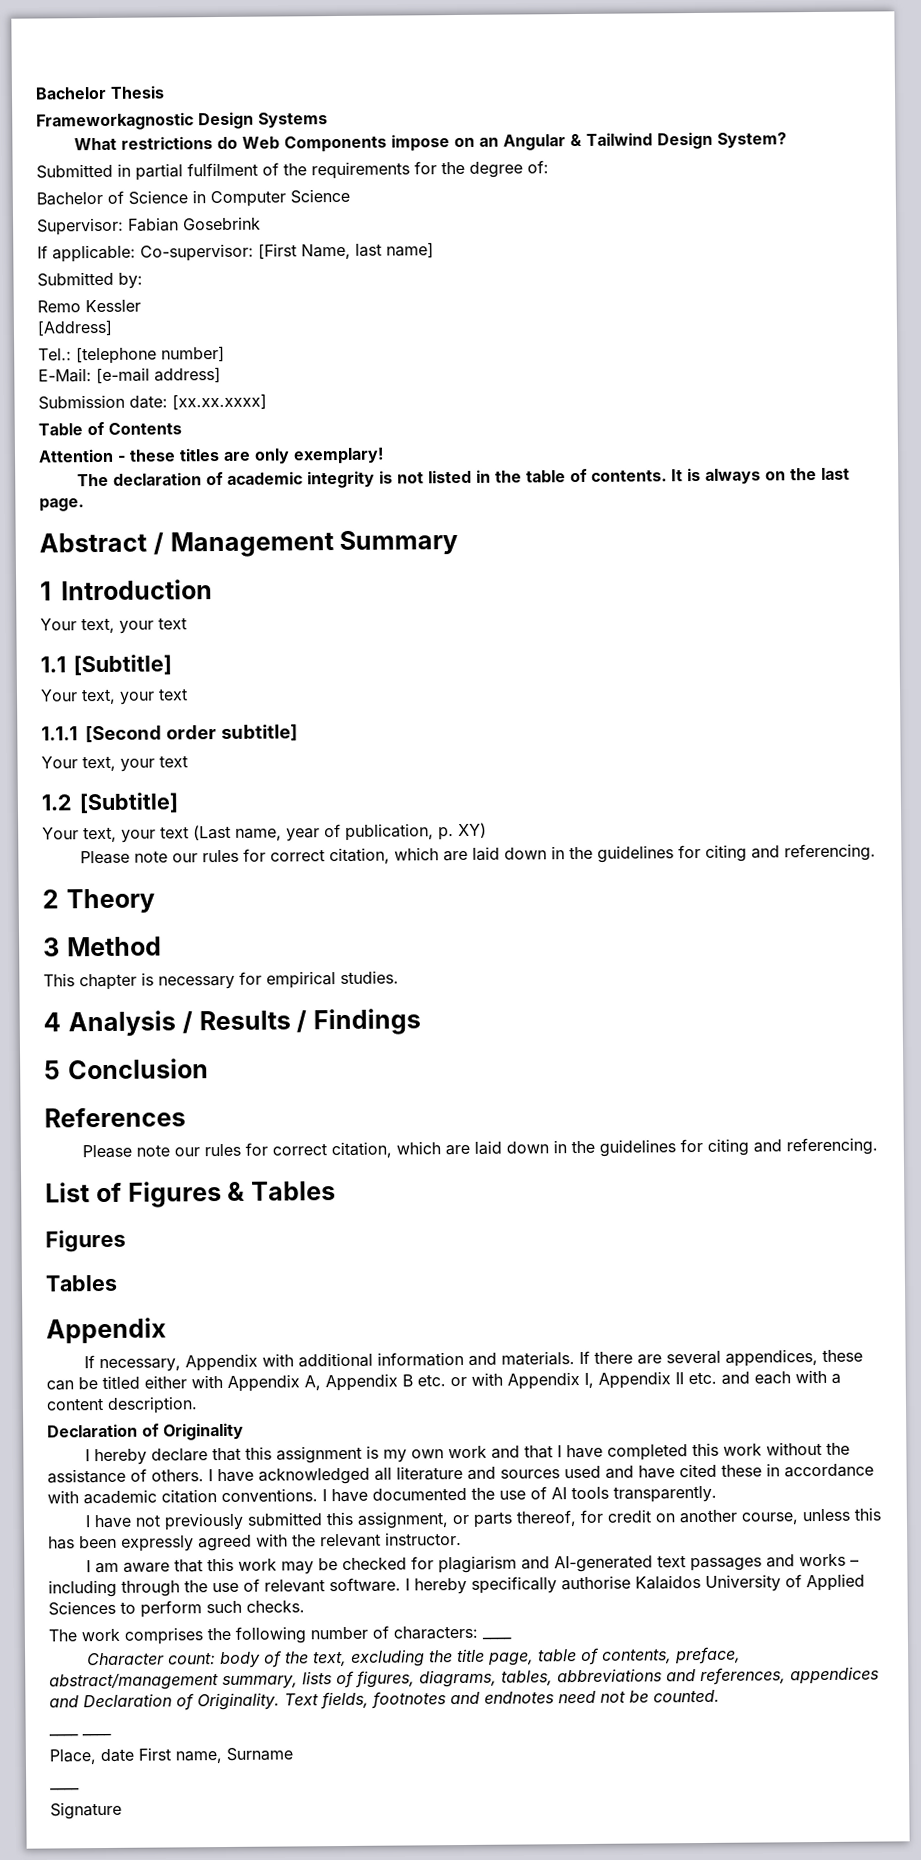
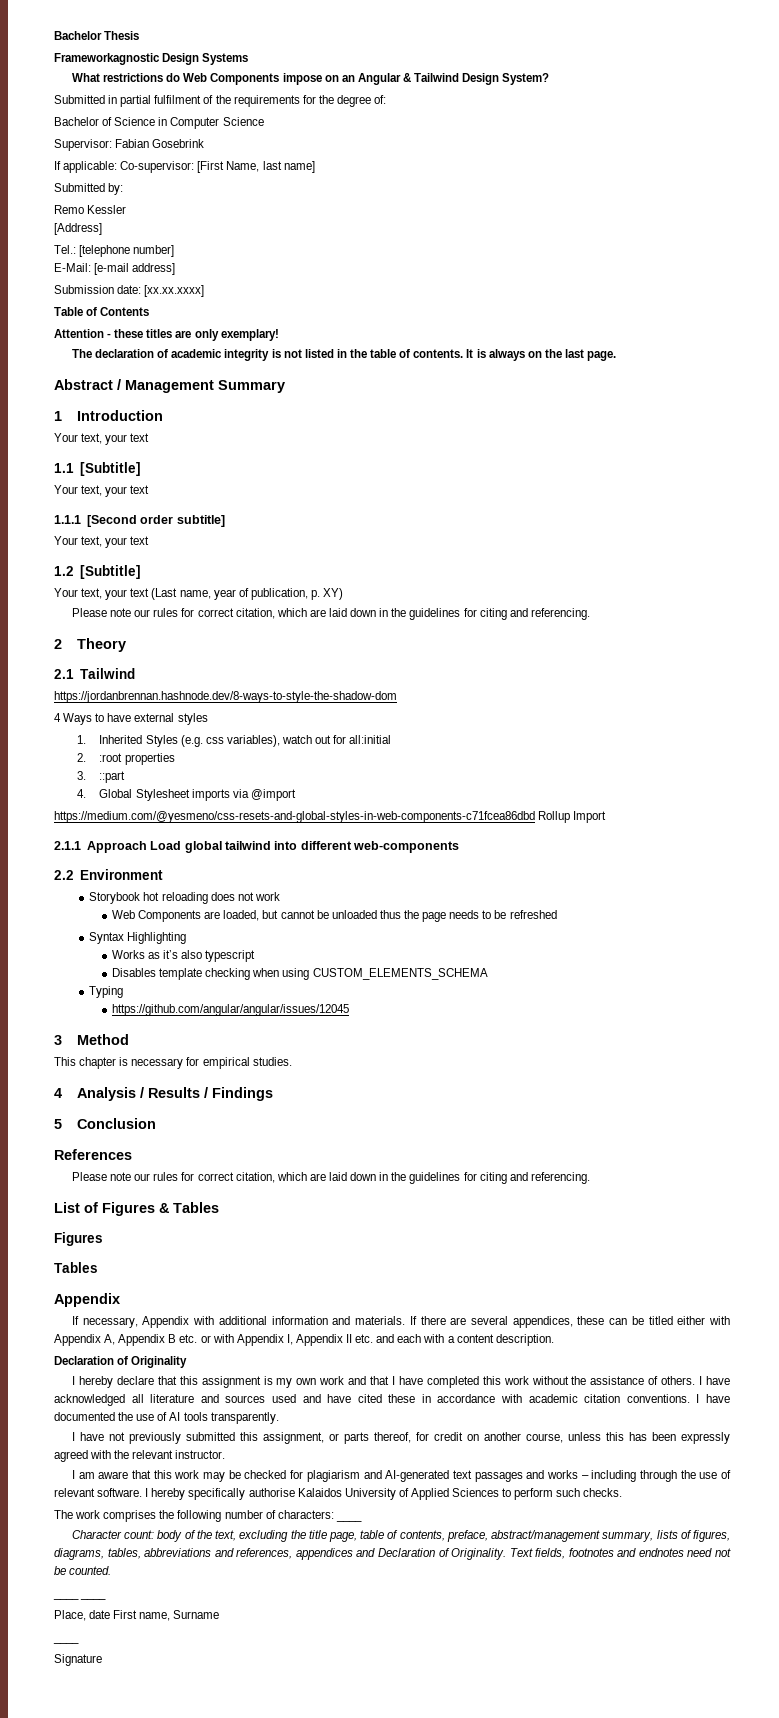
+ 2.1 Tailwind
+ https://jordanbrennan.hashnode.dev/8-ways-to-style-the-shadow-dom
+ 4 Ways to have external styles
+ 1. Inherited Styles (e.g. css variables), watch out for all:initial
+ 2. :root properties
+ 3. ::part
+ 4. Global Stylesheet imports via @import
+ https://medium.com/@yesmeno/css-resets-and-global-styles-in-web-components-c71fcea86dbd Rollup Import
+ 2.1.1 Approach Load global tailwind into different web-components
+ 2.2 Environment
+ Storybook hot reloading does not work
+ Web Components are loaded, but cannot be unloaded thus the page needs to be refreshed
+ Syntax Highlighting
+ Works as it’s also typescript
+ Disables template checking when using CUSTOM_ELEMENTS_SCHEMA
+ Typing
+ https://github.com/angular/angular/issues/12045

